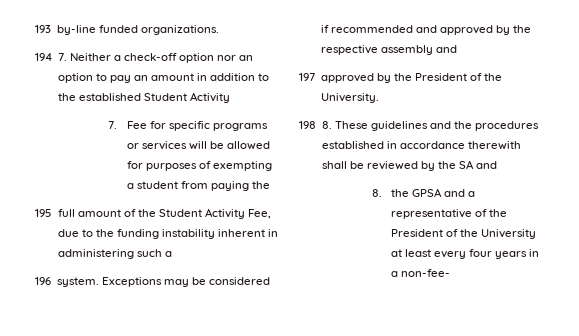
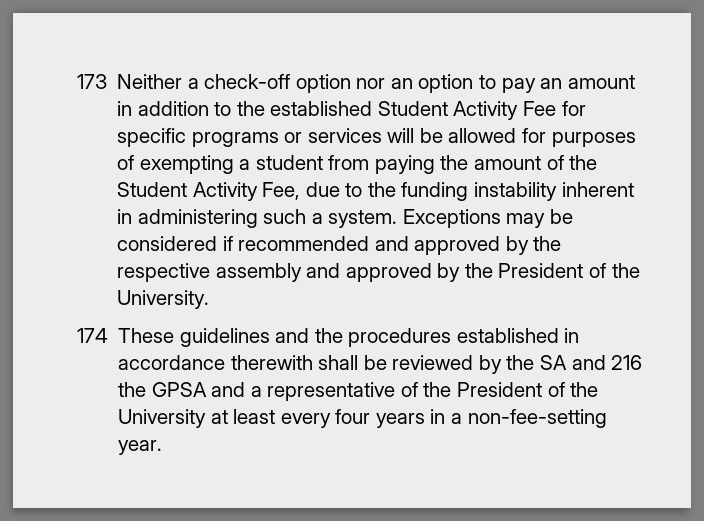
- 193 by-line funded organizations.
- 194 7. Neither a check-off option nor an option to pay an amount in addition to the established Student Activity
- 7. Fee for specific programs or services will be allowed for purposes of exempting a student from paying the
- 195 full amount of the Student Activity Fee, due to the funding instability inherent in administering such a
- 196 system.
+ 173 Neither a check-off option nor an option to pay an amount in addition to the established Student Activity Fee for specific programs or services will be allowed for purposes of exempting a student from paying the amount of the Student Activity Fee, due to the funding instability inherent in administering such a system.
- Exceptions may be considered if recommended and approved by the respective assembly and
- 197 approved by the President of the University.
+ Exceptions may be considered if recommended and approved by the respective assembly and approved by the President of the University.
- 198 8. These guidelines and the procedures established in accordance therewith shall be reviewed by the SA and
- 8. the GPSA and a representative of the President of the University at least every four years in a non-fee-
+ 174 These guidelines and the procedures established in accordance therewith shall be reviewed by the SA and 216 the GPSA and a representative of the President of the University at least every four years in a non-fee-setting year.

